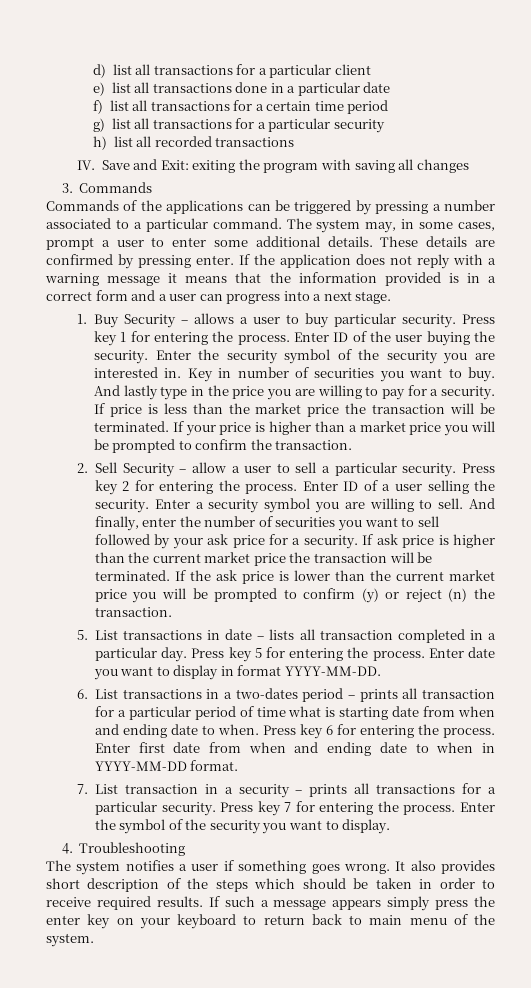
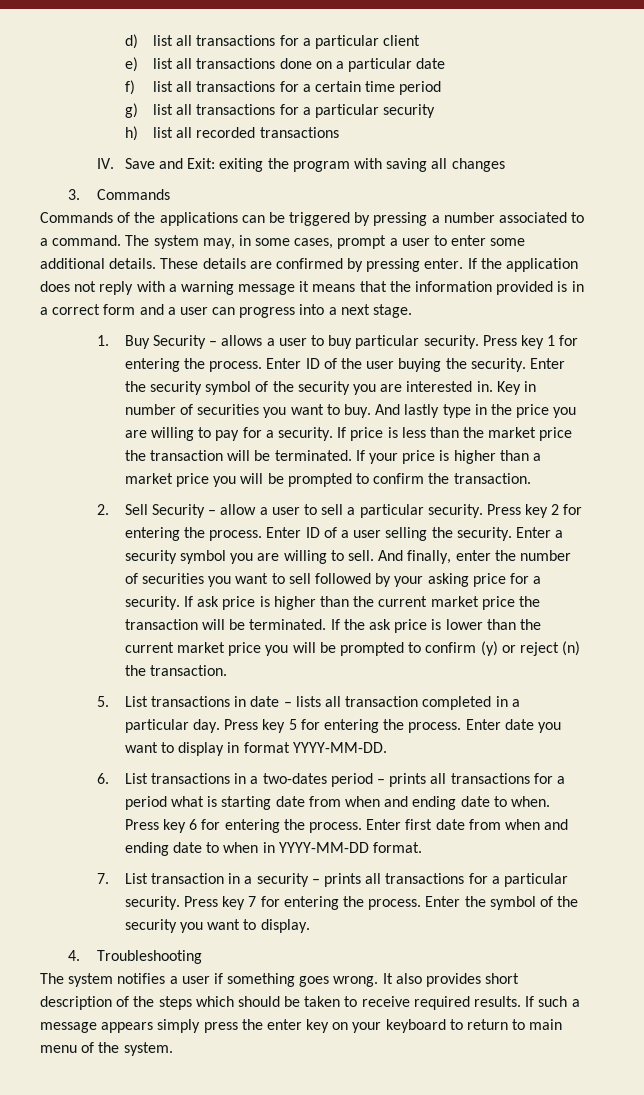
- e) list all transactions done in a particular date
+ e) list all transactions done on a particular date
- Commands of the applications can be triggered by pressing a number associated to a particular command.
+ Commands of the applications can be triggered by pressing a number associated to a command.
- And finally, enter the number of securities you want to sell followed by your ask price for a security.
+ And finally, enter the number of securities you want to sell followed by your asking price for a security.
- 6. List transactions in a two-dates period – prints all transaction for a particular period of time what is starting date from when and ending date to when.
+ 6. List transactions in a two-dates period – prints all transactions for a period what is starting date from when and ending date to when.
- It also provides short description of the steps which should be taken in order to receive required results.
+ It also provides short description of the steps which should be taken to receive required results.
- If such a message appears simply press the enter key on your keyboard to return back to main menu of the system.
+ If such a message appears simply press the enter key on your keyboard to return to main menu of the system.

